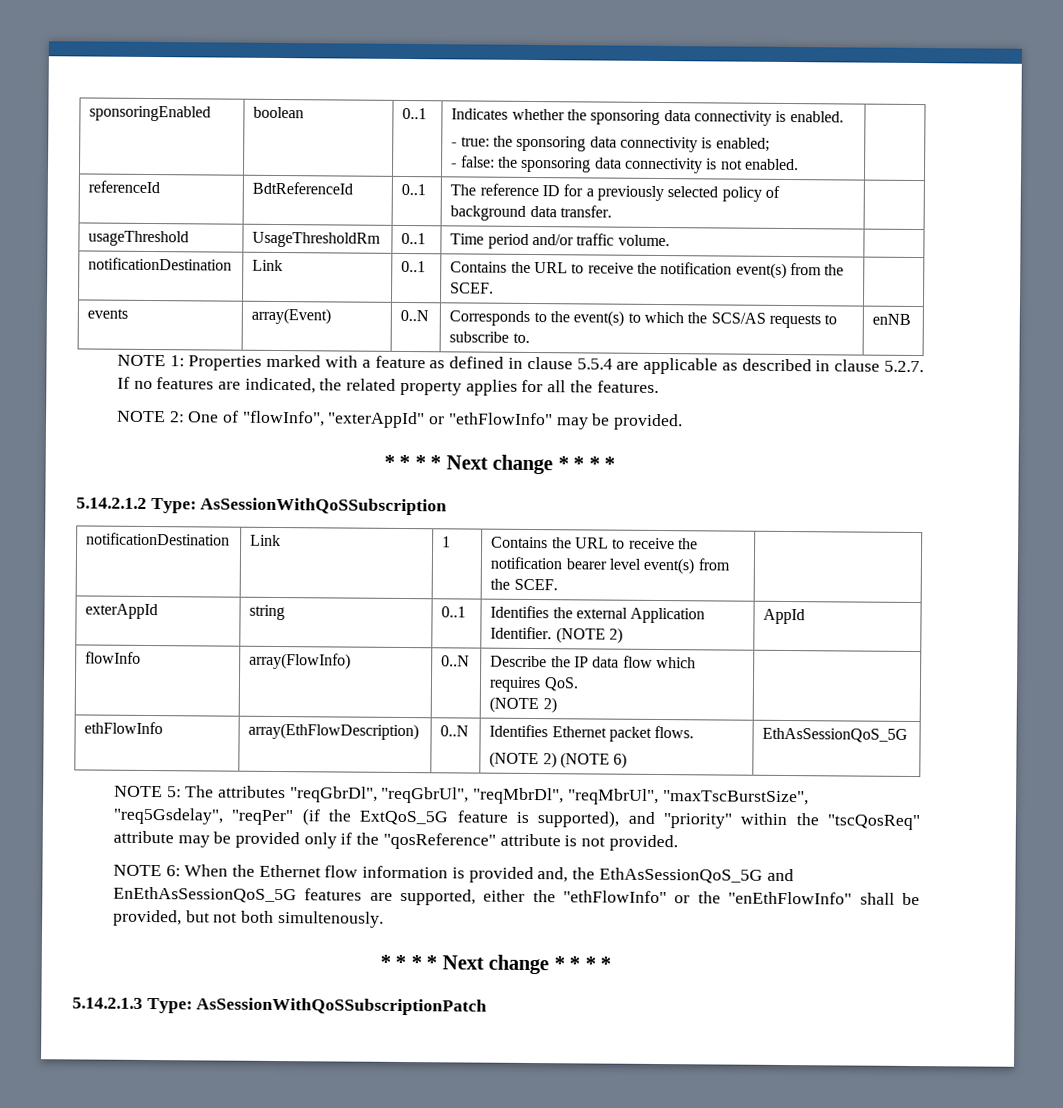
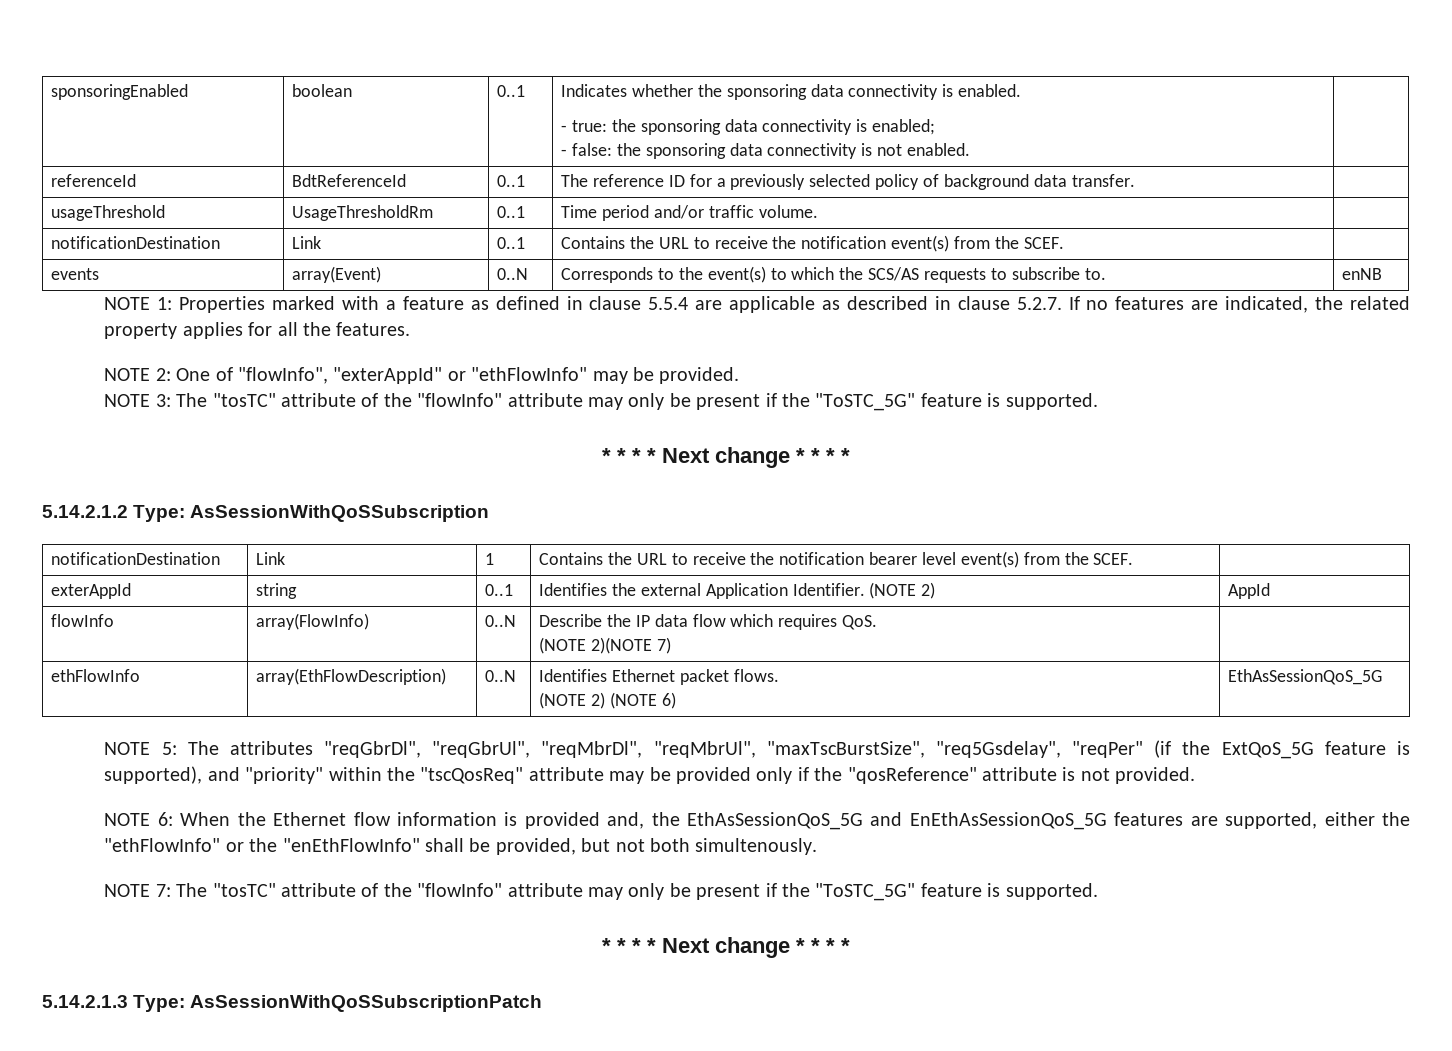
+ NOTE 3: The "tosTC" attribute of the "flowInfo" attribute may only be present if the "ToSTC_5G" feature is supported.
  flowInfo | array(FlowInfo) | 0..N | Describe the IP data flow which requires QoS.
- (NOTE 2) |
+ (NOTE 2)(NOTE 7) |
+ NOTE 7: The "tosTC" attribute of the "flowInfo" attribute may only be present if the "ToSTC_5G" feature is supported.

